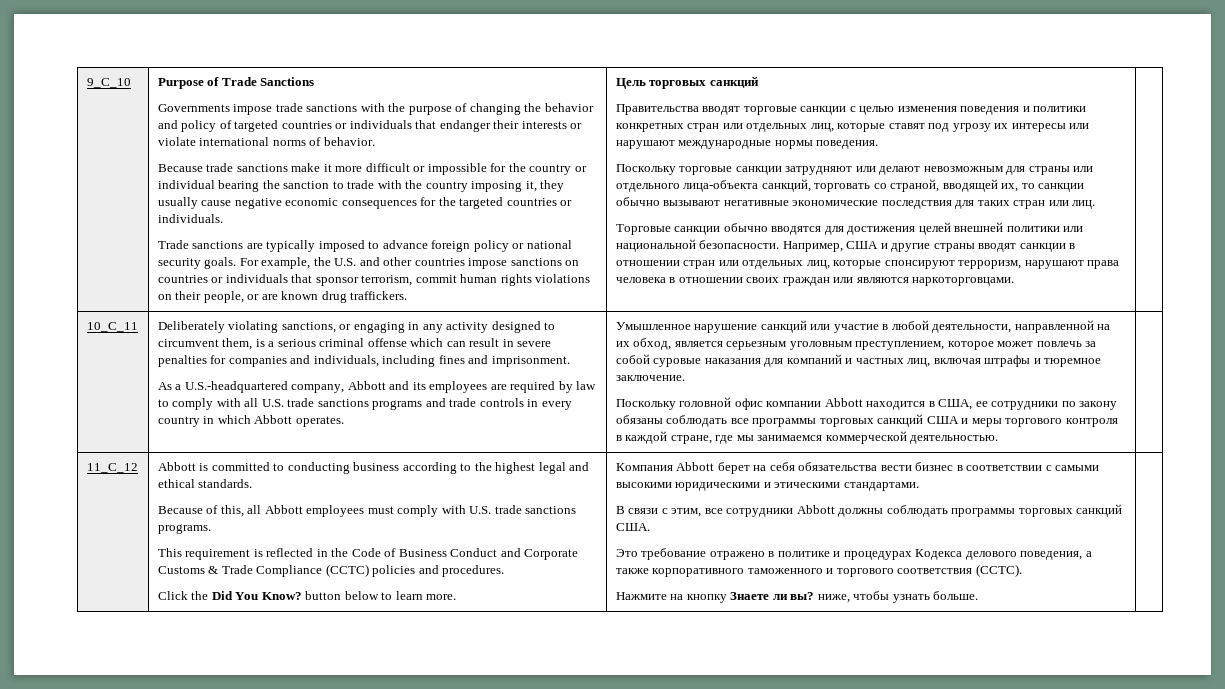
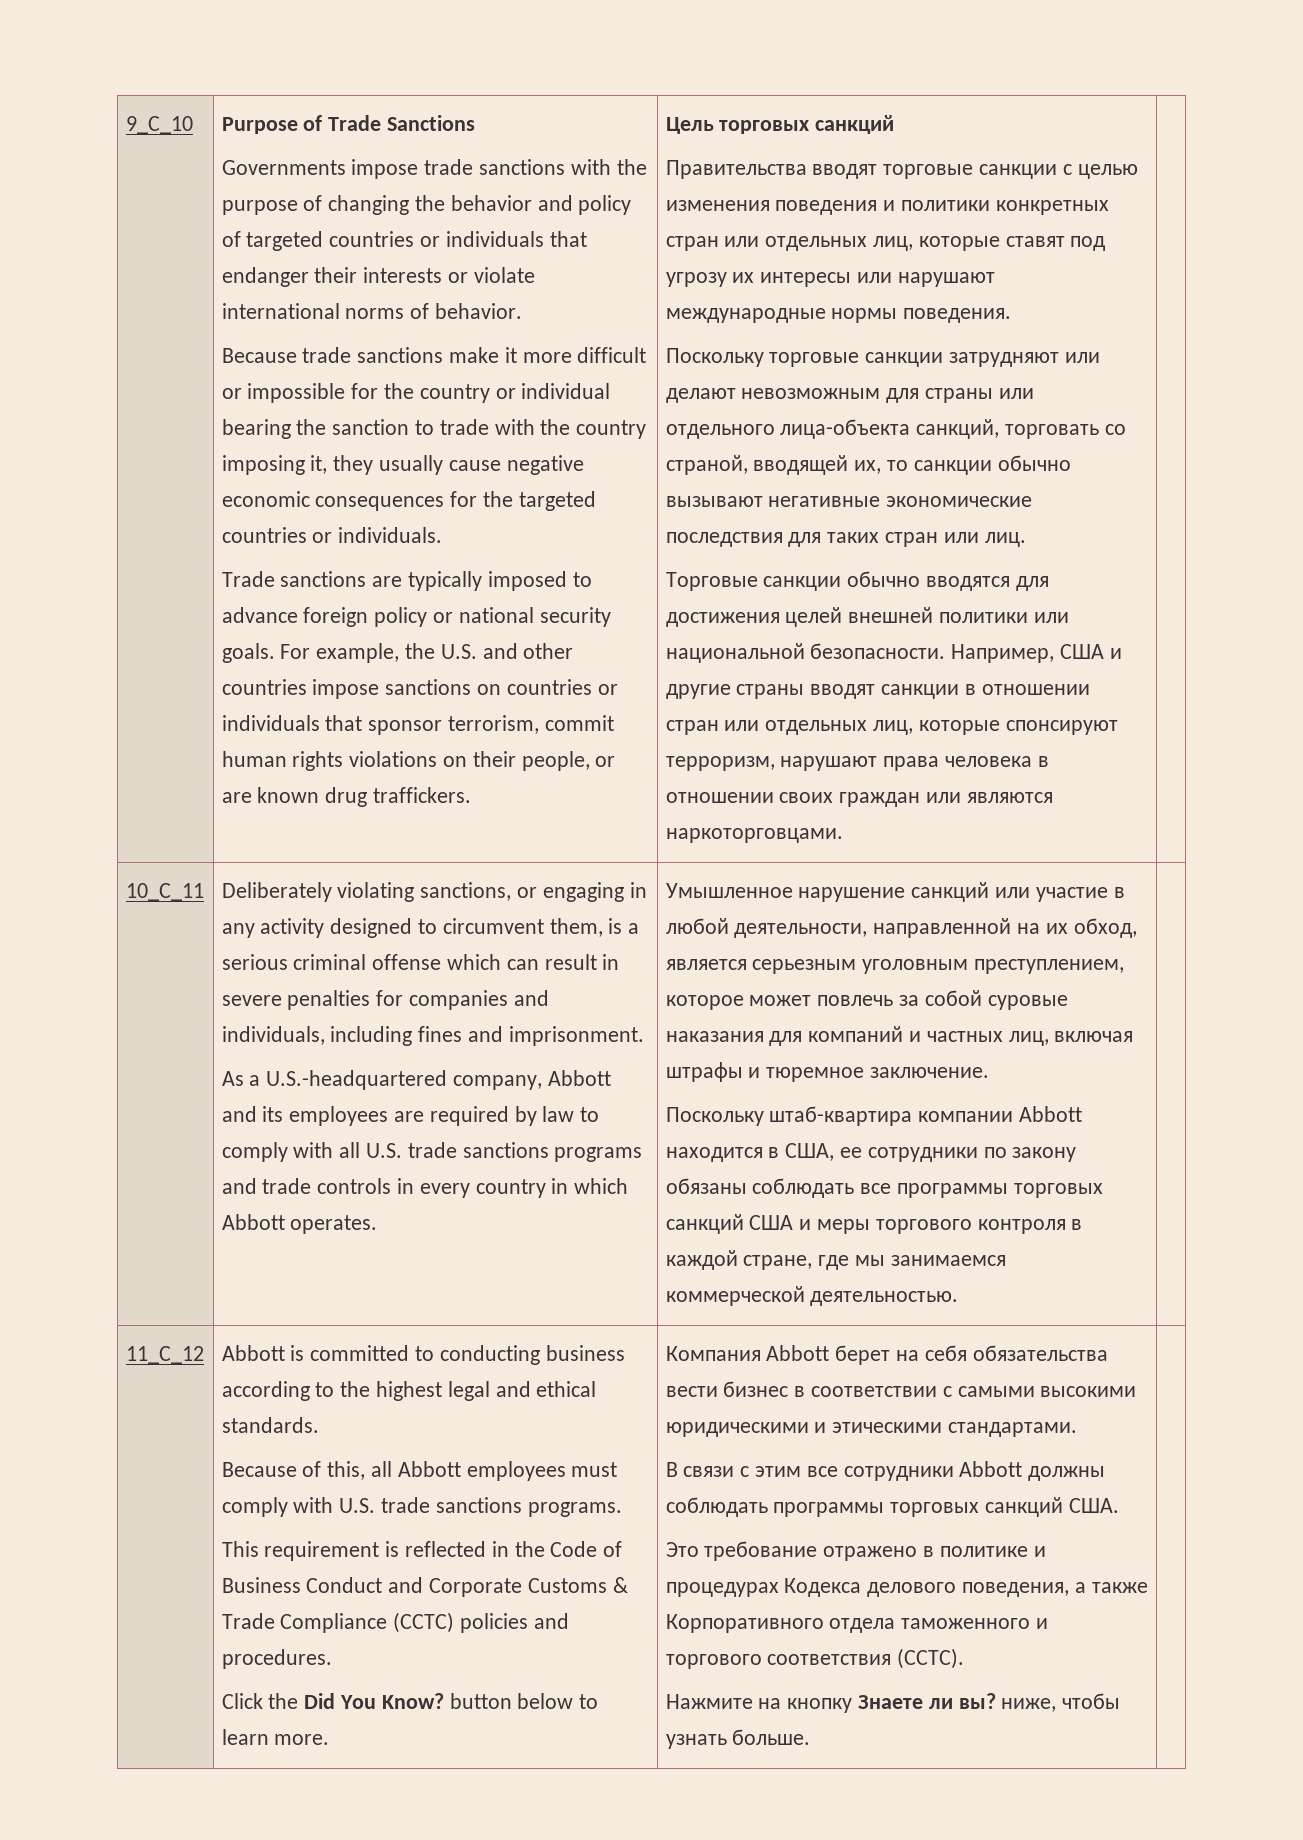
- Поскольку головной офис компании Abbott находится в США, ее сотрудники по закону обязаны соблюдать все программы торговых санкций США и меры торгового контроля в каждой стране, где мы занимаемся коммерческой деятельностью.
+ Поскольку штаб-квартира компании Abbott находится в США, ее сотрудники по закону обязаны соблюдать все программы торговых санкций США и меры торгового контроля в каждой стране, где мы занимаемся коммерческой деятельностью.
- В связи с этим, все сотрудники Abbott должны соблюдать программы торговых санкций США.
+ В связи с этим все сотрудники Abbott должны соблюдать программы торговых санкций США.
- Это требование отражено в политике и процедурах Кодекса делового поведения, а также корпоративного таможенного и торгового соответствия (CCTC).
+ Это требование отражено в политике и процедурах Кодекса делового поведения, а также Корпоративного отдела таможенного и торгового соответствия (CCTC).

